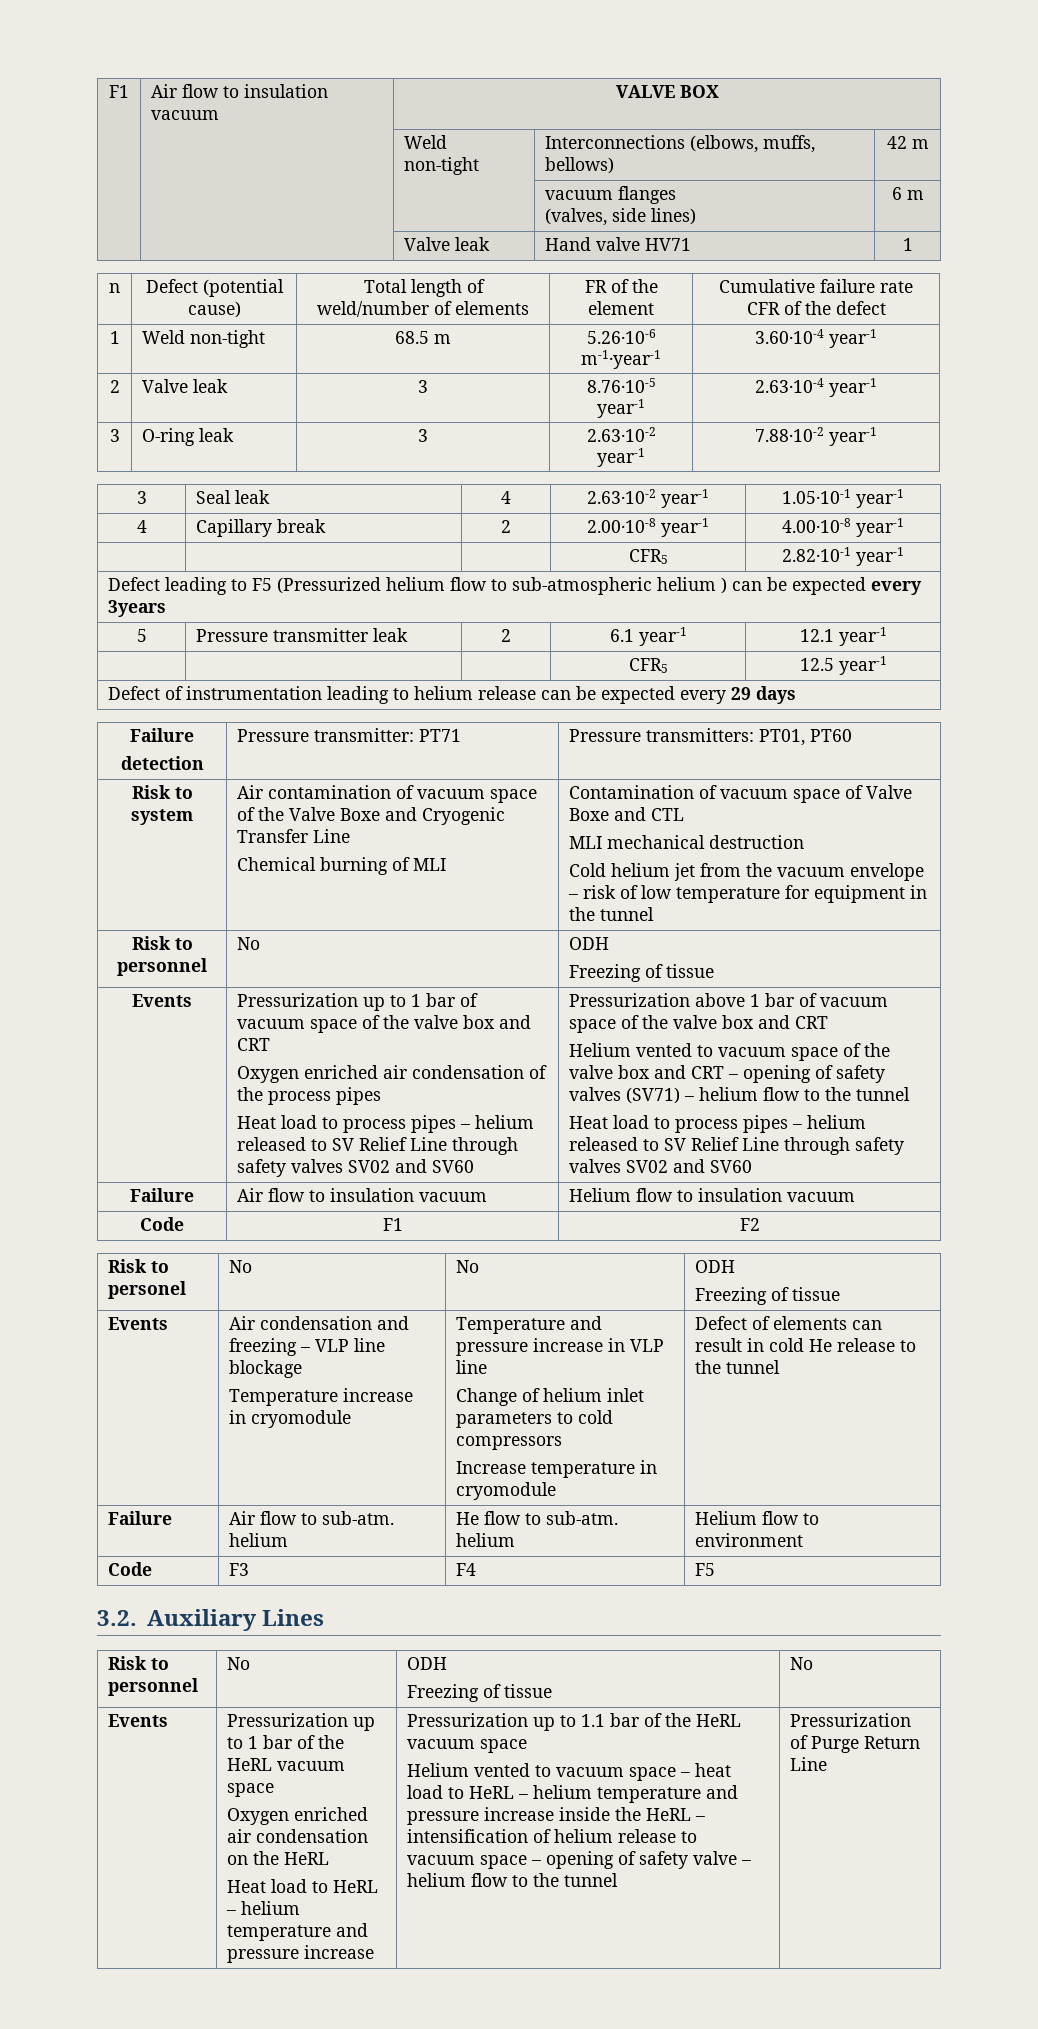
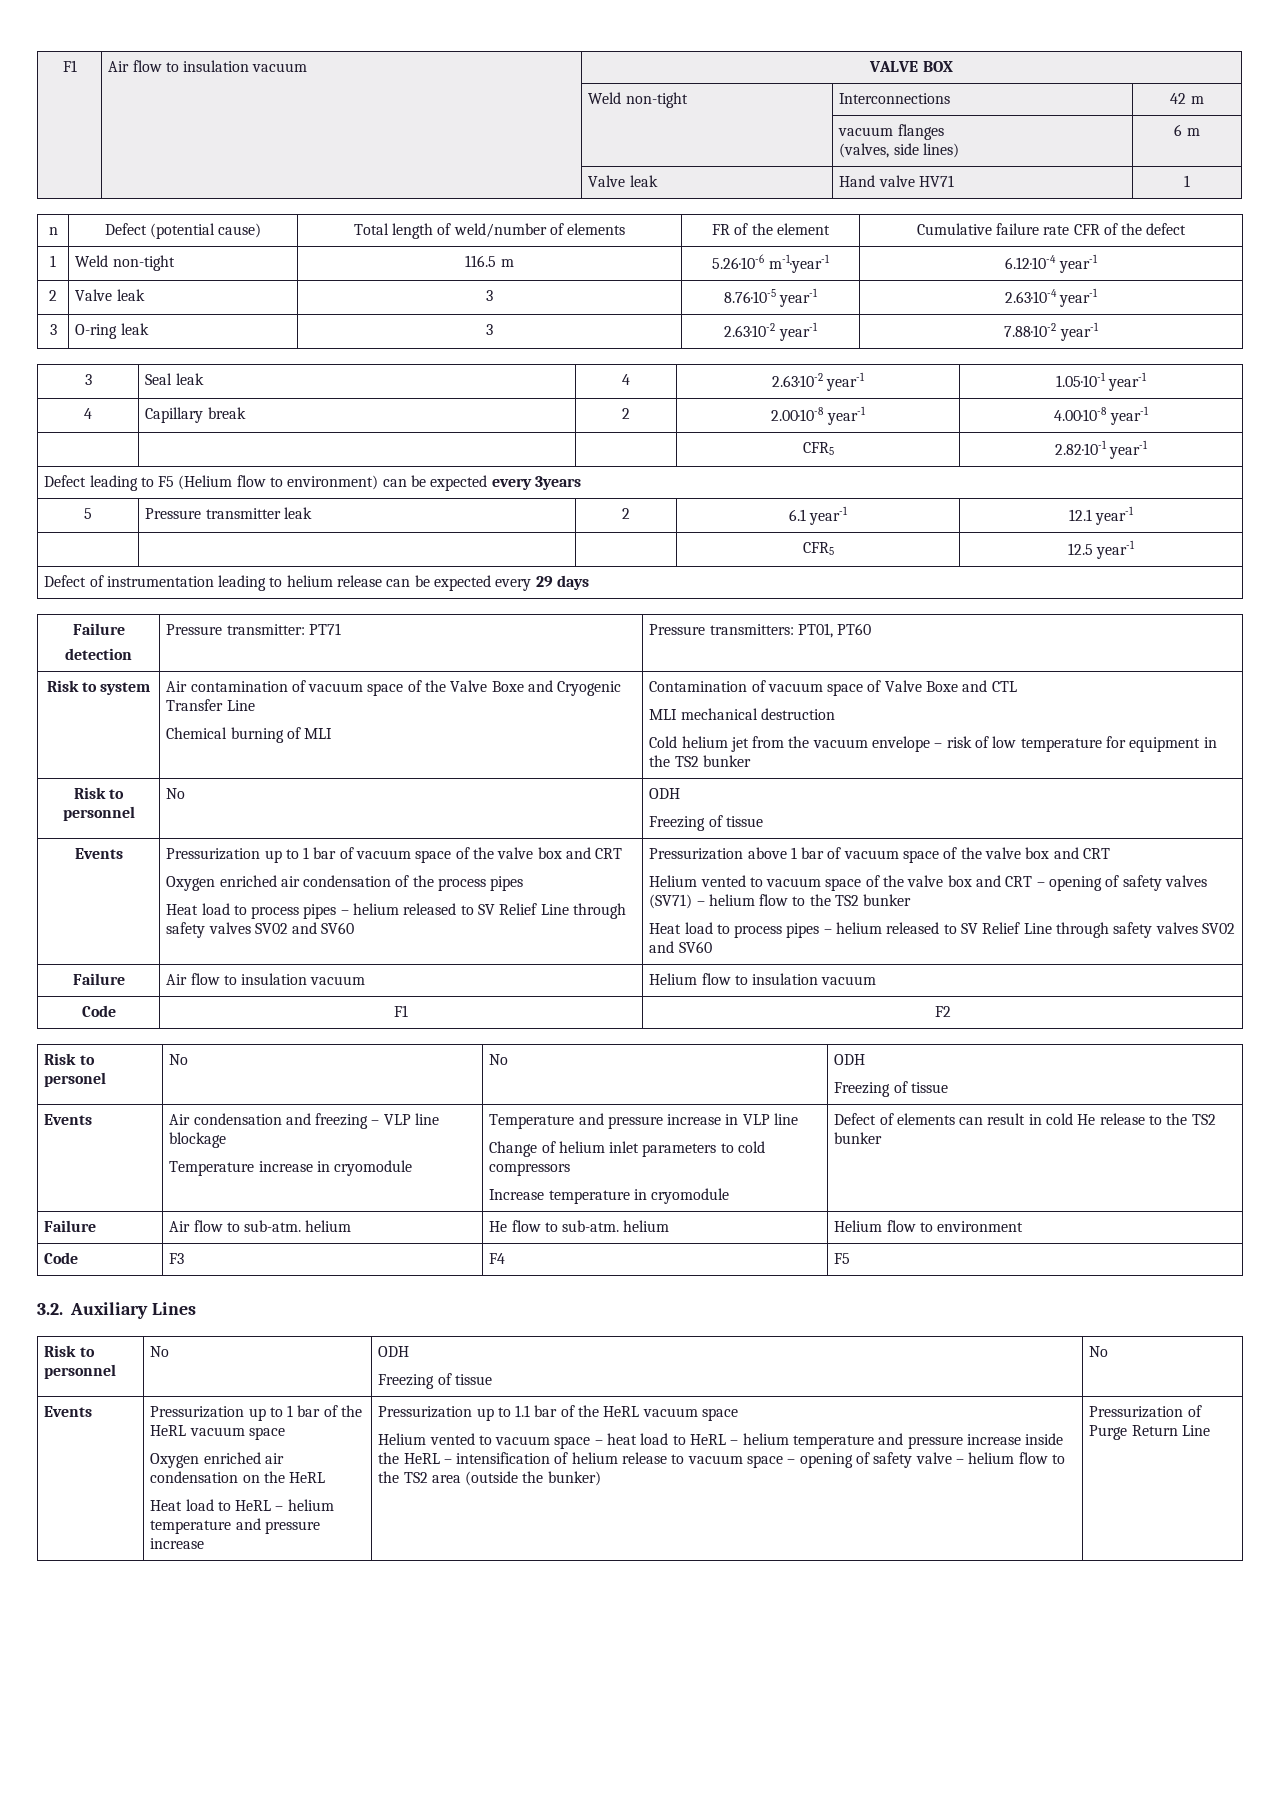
- | | Weld non-tight | Interconnections (elbows, muffs, bellows) | 42 m
+ | | Weld non-tight | Interconnections | 42 m
- 1 | Weld non-tight | 68.5 m | 5.26·10-6 m-1·year-1 | 3.60·10-4 year-1
+ 1 | Weld non-tight | 116.5 m | 5.26·10-6 m-1·year-1 | 6.12·10-4 year-1
- Defect leading to F5 (Pressurized helium flow to sub-atmospheric helium ) can be expected every 3years
+ Defect leading to F5 (Helium flow to environment) can be expected every 3years
- Cold helium jet from the vacuum envelope – risk of low temperature for equipment in the tunnel
+ Cold helium jet from the vacuum envelope – risk of low temperature for equipment in the TS2 bunker
- Helium vented to vacuum space of the valve box and CRT – opening of safety valves (SV71) – helium flow to the tunnel
+ Helium vented to vacuum space of the valve box and CRT – opening of safety valves (SV71) – helium flow to the TS2 bunker
- Defect of elements can result in cold He release to the tunnel
+ Defect of elements can result in cold He release to the TS2 bunker
- Helium vented to vacuum space – heat load to HeRL – helium temperature and pressure increase inside the HeRL – intensification of helium release to vacuum space – opening of safety valve – helium flow to the tunnel
+ Helium vented to vacuum space – heat load to HeRL – helium temperature and pressure increase inside the HeRL – intensification of helium release to vacuum space – opening of safety valve – helium flow to the TS2 area (outside the bunker)

